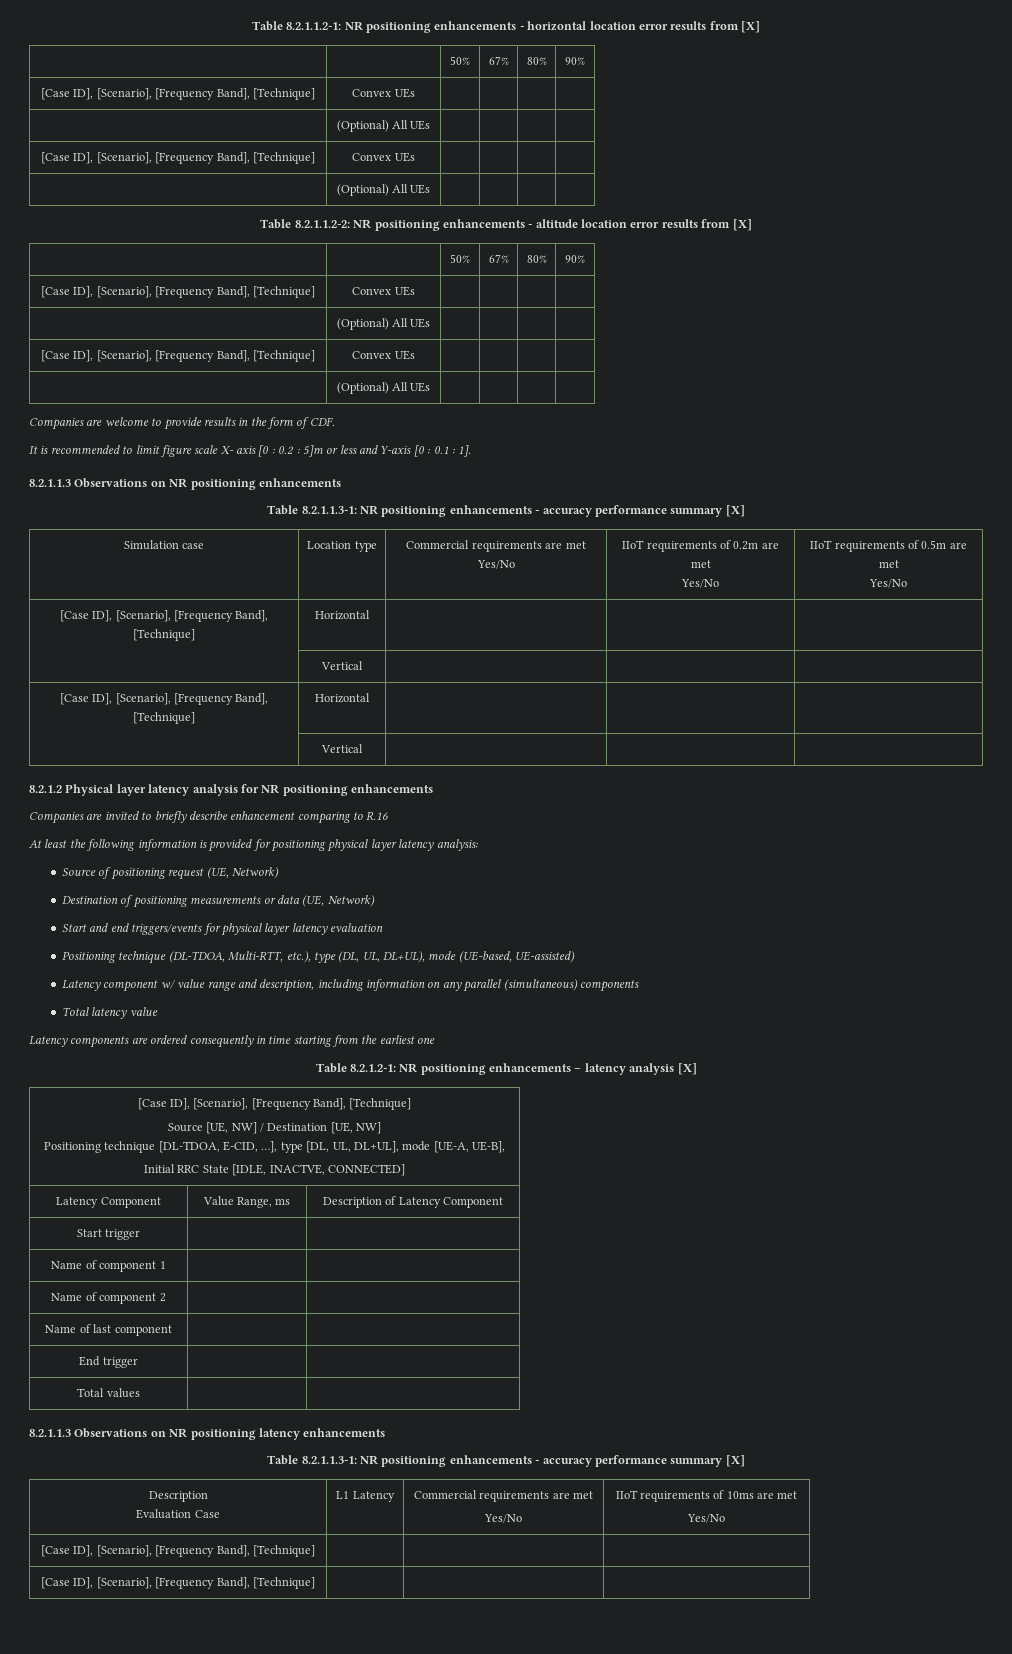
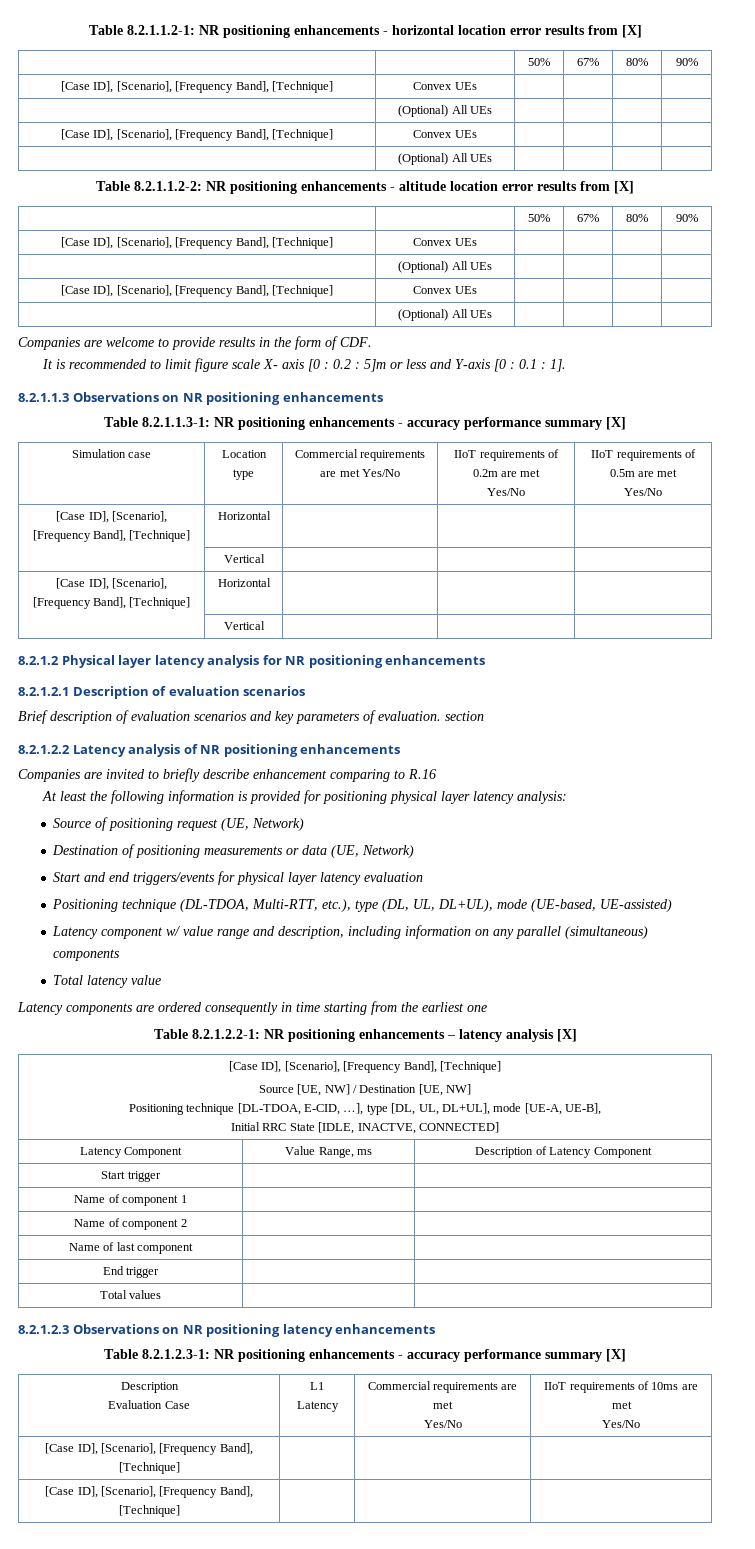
+ 8.2.1.2.1 Description of evaluation scenarios
+ Brief description of evaluation scenarios and key parameters of evaluation. section
+ 8.2.1.2.2 Latency analysis of NR positioning enhancements
- Table 8.2.1.2-1: NR positioning enhancements – latency analysis [X]
+ Table 8.2.1.2.2-1: NR positioning enhancements – latency analysis [X]
- 8.2.1.1.3 Observations on NR positioning latency enhancements
- Table 8.2.1.1.3-1: NR positioning enhancements - accuracy performance summary [X]
+ 8.2.1.2.3 Observations on NR positioning latency enhancements
+ Table 8.2.1.2.3-1: NR positioning enhancements - accuracy performance summary [X]

